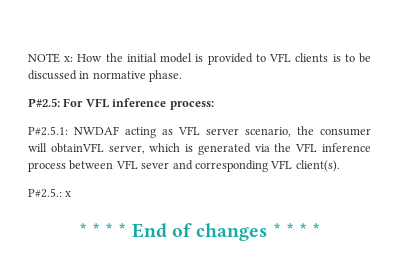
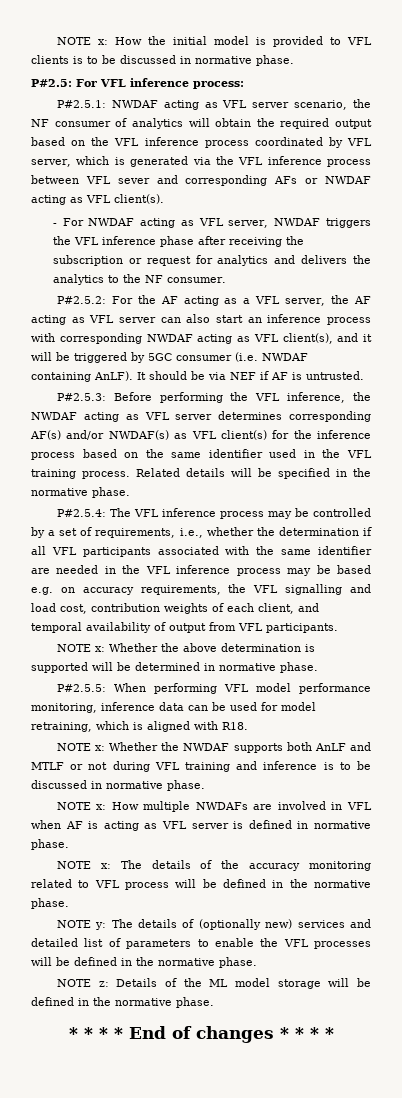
- P#2.5.1: NWDAF acting as VFL server scenario, the consumer will obtainVFL server, which is generated via the VFL inference process between VFL sever and corresponding VFL client(s).
- P#2.5.: x
+ P#2.5.1: NWDAF acting as VFL server scenario, the NF consumer of analytics will obtain the required output based on the VFL inference process coordinated by VFL server, which is generated via the VFL inference process between VFL sever and corresponding AFs or NWDAF acting as VFL client(s).
+ - For NWDAF acting as VFL server, NWDAF triggers the VFL inference phase after receiving the subscription or request for analytics and delivers the analytics to the NF consumer.
+ P#2.5.2: For the AF acting as a VFL server, the AF acting as VFL server can also start an inference process with corresponding NWDAF acting as VFL client(s), and it will be triggered by 5GC consumer (i.e. NWDAF containing AnLF). It should be via NEF if AF is untrusted.
+ P#2.5.3: Before performing the VFL inference, the NWDAF acting as VFL server determines corresponding AF(s) and/or NWDAF(s) as VFL client(s) for the inference process based on the same identifier used in the VFL training process. Related details will be specified in the normative phase.
+ P#2.5.4: The VFL inference process may be controlled by a set of requirements, i.e., whether the determination if all VFL participants associated with the same identifier are needed in the VFL inference process may be based e.g. on accuracy requirements, the VFL signalling and load cost, contribution weights of each client, and temporal availability of output from VFL participants.
+ NOTE x: Whether the above determination is supported will be determined in normative phase.
+ P#2.5.5: When performing VFL model performance monitoring, inference data can be used for model retraining, which is aligned with R18.
+ NOTE x: Whether the NWDAF supports both AnLF and MTLF or not during VFL training and inference is to be discussed in normative phase.
+ NOTE x: How multiple NWDAFs are involved in VFL when AF is acting as VFL server is defined in normative phase.
+ NOTE x: The details of the accuracy monitoring related to VFL process will be defined in the normative phase.
+ NOTE y: The details of (optionally new) services and detailed list of parameters to enable the VFL processes will be defined in the normative phase.
+ NOTE z: Details of the ML model storage will be defined in the normative phase.

